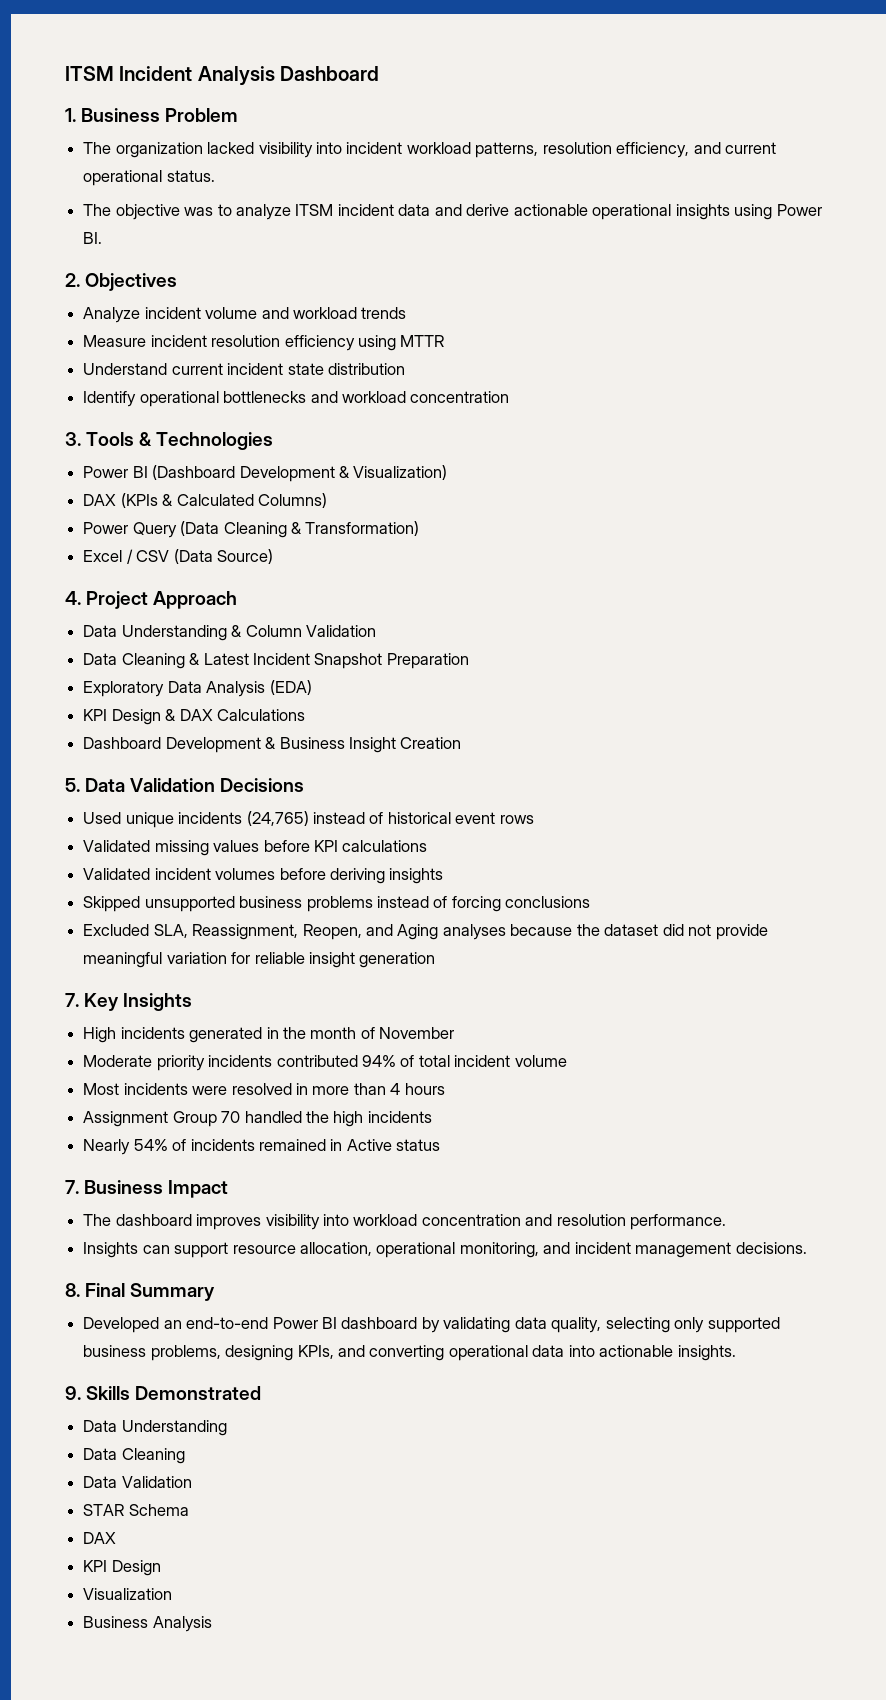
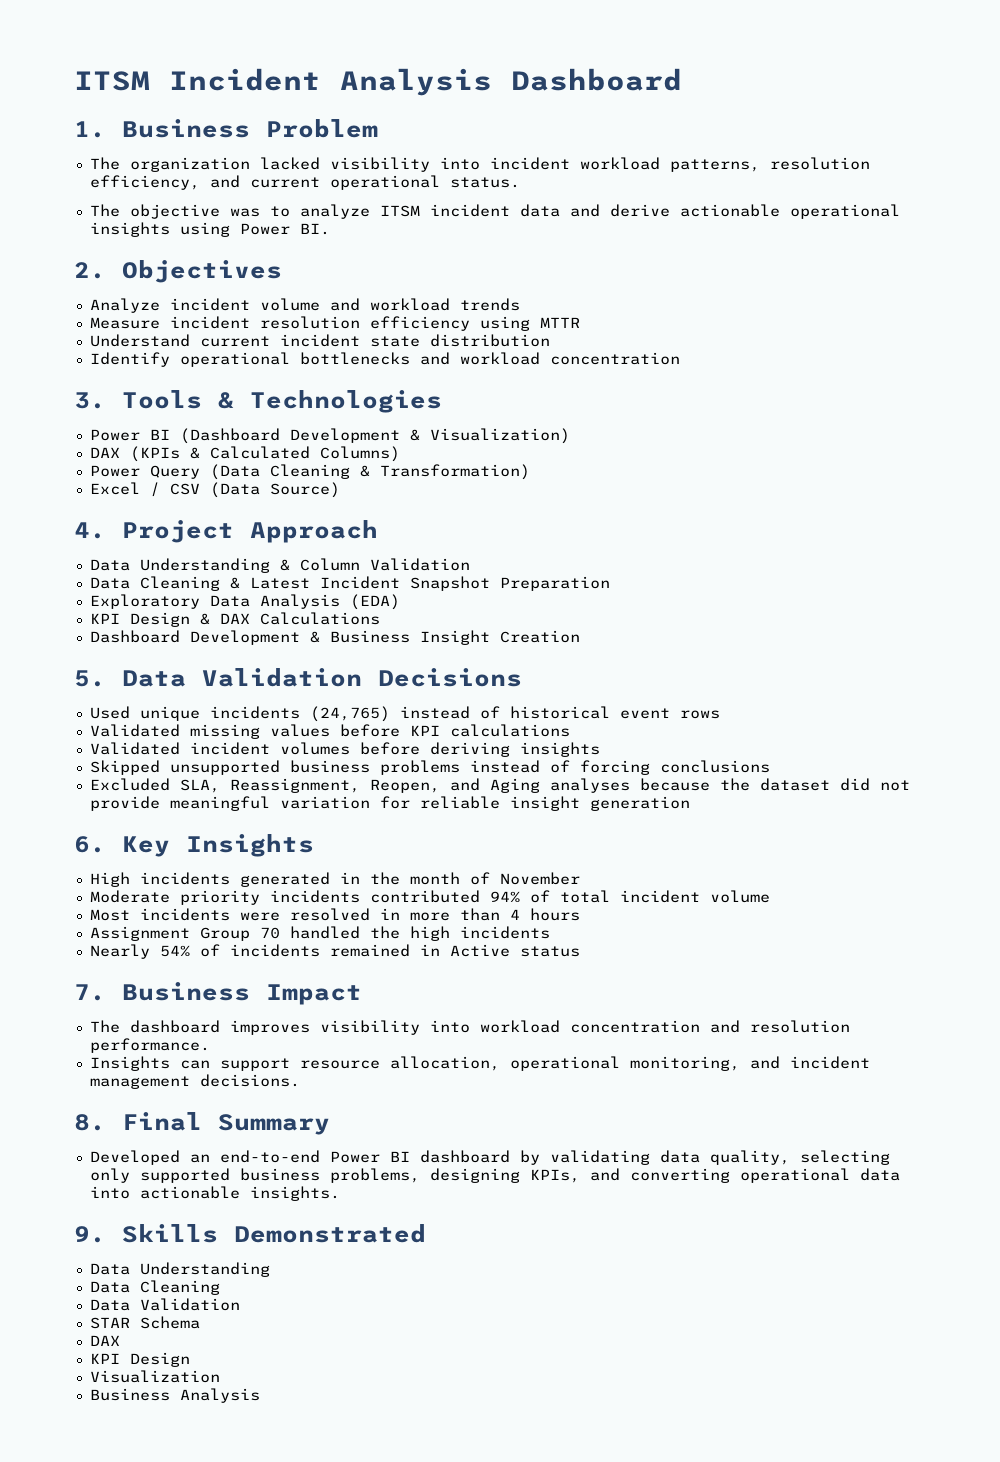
- 7. Key Insights
+ 6. Key Insights

